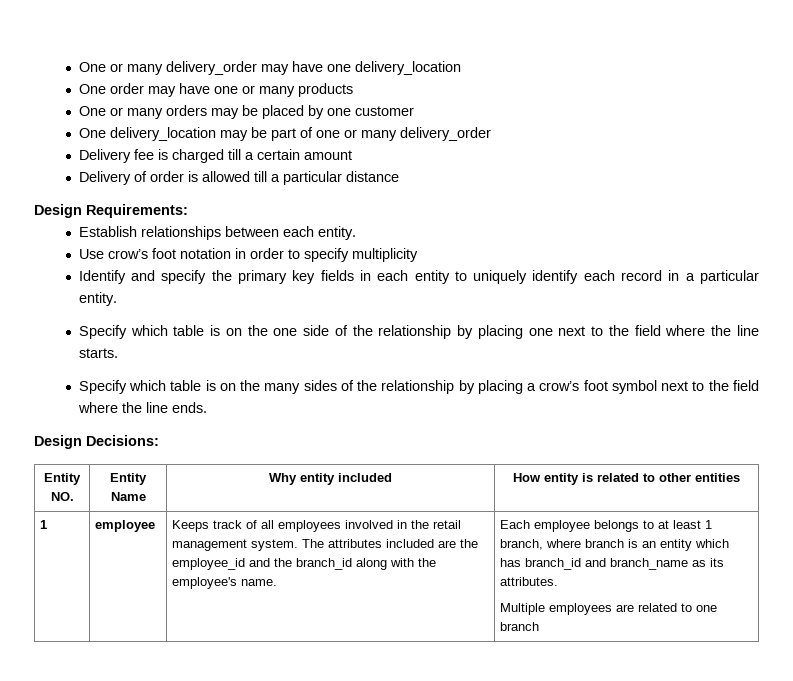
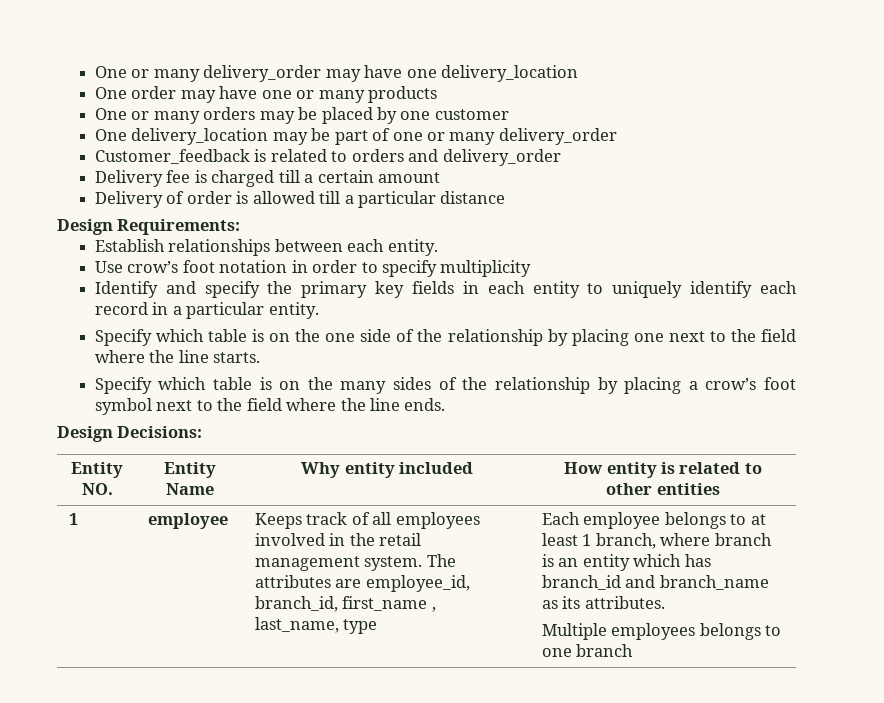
+ Customer_feedback is related to orders and delivery_order
- The attributes included are the employee_id and the branch_id along with the employee's name.
+ The attributes are employee_id, branch_id, first_name , last_name, type
- Multiple employees are related to one branch
+ Multiple employees belongs to one branch

